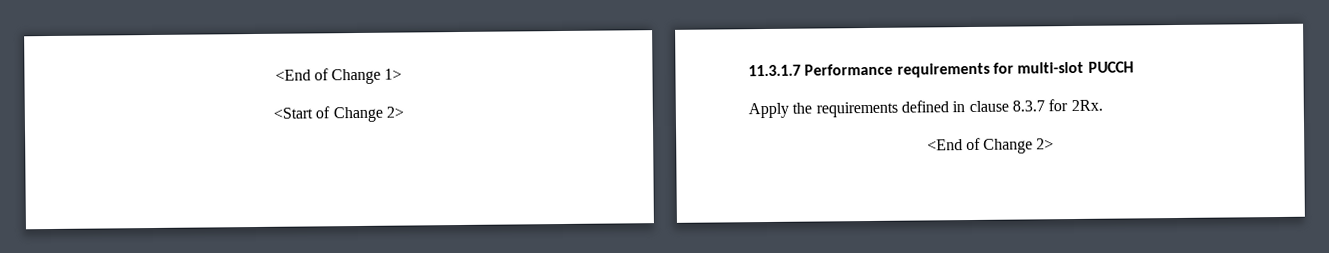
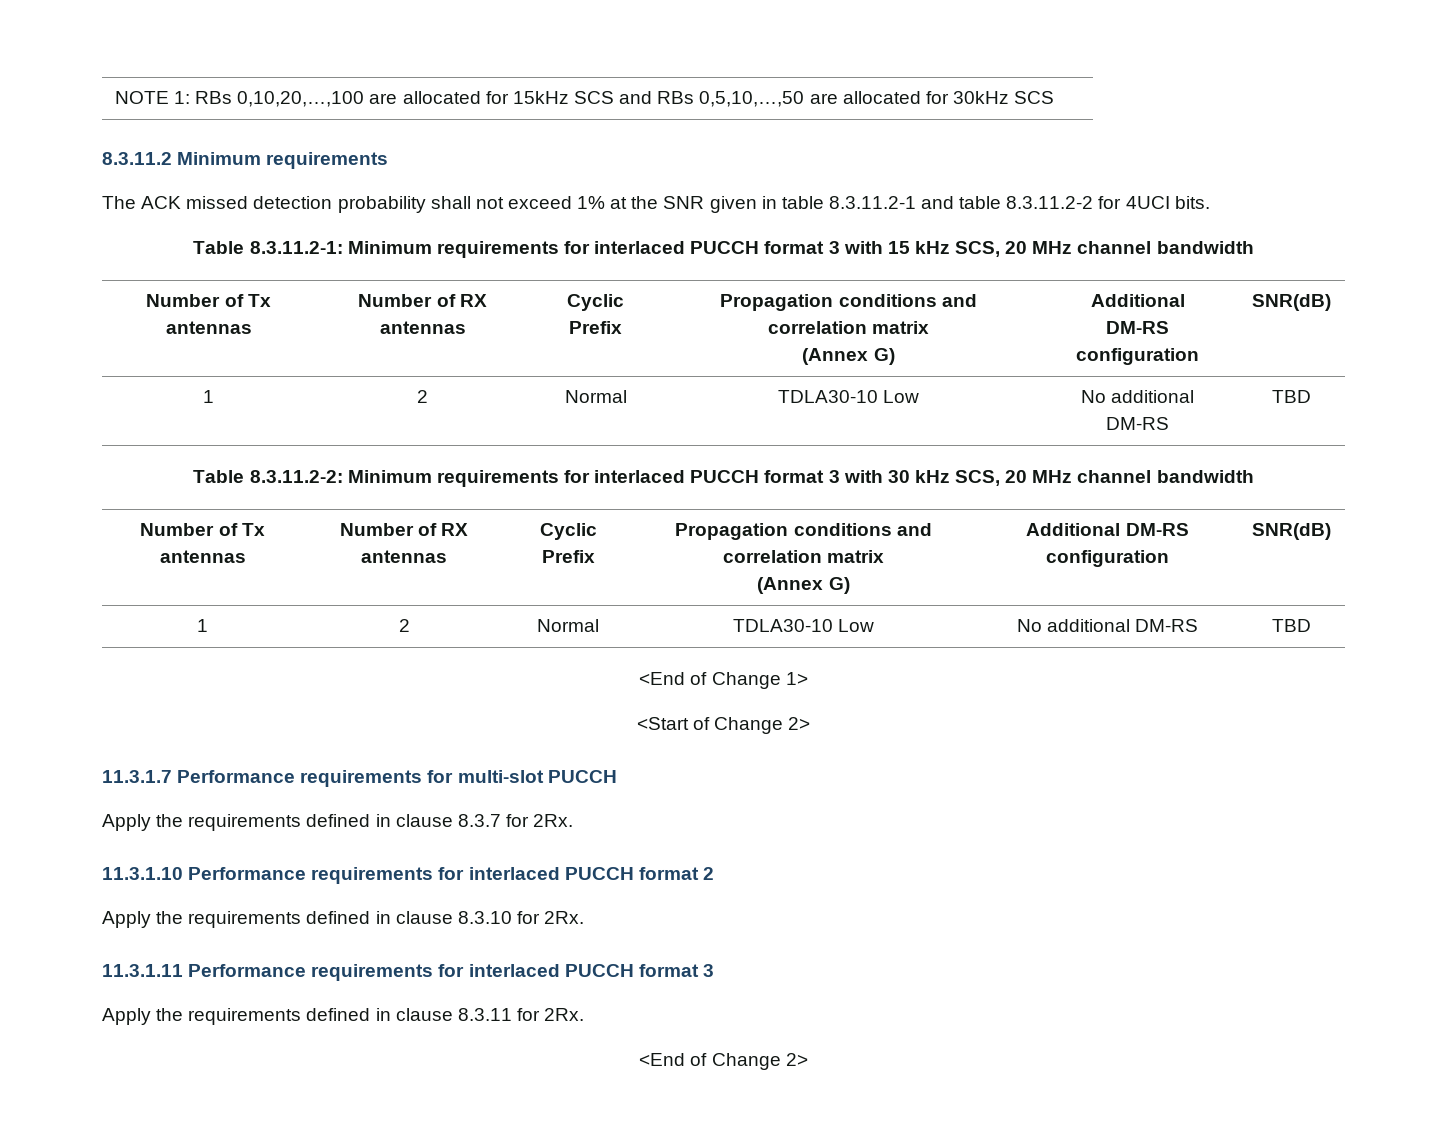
+ NOTE 1: RBs 0,10,20,…,100 are allocated for 15kHz SCS and RBs 0,5,10,…,50 are allocated for 30kHz SCS
+ 8.3.11.2 Minimum requirements
+ The ACK missed detection probability shall not exceed 1% at the SNR given in table 8.3.11.2-1 and table 8.3.11.2-2 for 4UCI bits.
+ Table 8.3.11.2-1: Minimum requirements for interlaced PUCCH format 3 with 15 kHz SCS, 20 MHz channel bandwidth
+ Number of Tx antennas | Number of RX antennas | Cyclic Prefix | Propagation conditions and correlation matrix
+ (Annex G) | Additional
+ DM-RS configuration | SNR(dB)
+ 1 | 2 | Normal | TDLA30-10 Low | No additional DM-RS | TBD
+ Table 8.3.11.2-2: Minimum requirements for interlaced PUCCH format 3 with 30 kHz SCS, 20 MHz channel bandwidth
+ Number of Tx antennas | Number of RX antennas | Cyclic Prefix | Propagation conditions and correlation matrix
+ (Annex G) | Additional DM-RS configuration | SNR(dB)
+ 1 | 2 | Normal | TDLA30-10 Low | No additional DM-RS | TBD
+ 11.3.1.10 Performance requirements for interlaced PUCCH format 2
+ Apply the requirements defined in clause 8.3.10 for 2Rx.
+ 11.3.1.11 Performance requirements for interlaced PUCCH format 3
+ Apply the requirements defined in clause 8.3.11 for 2Rx.

